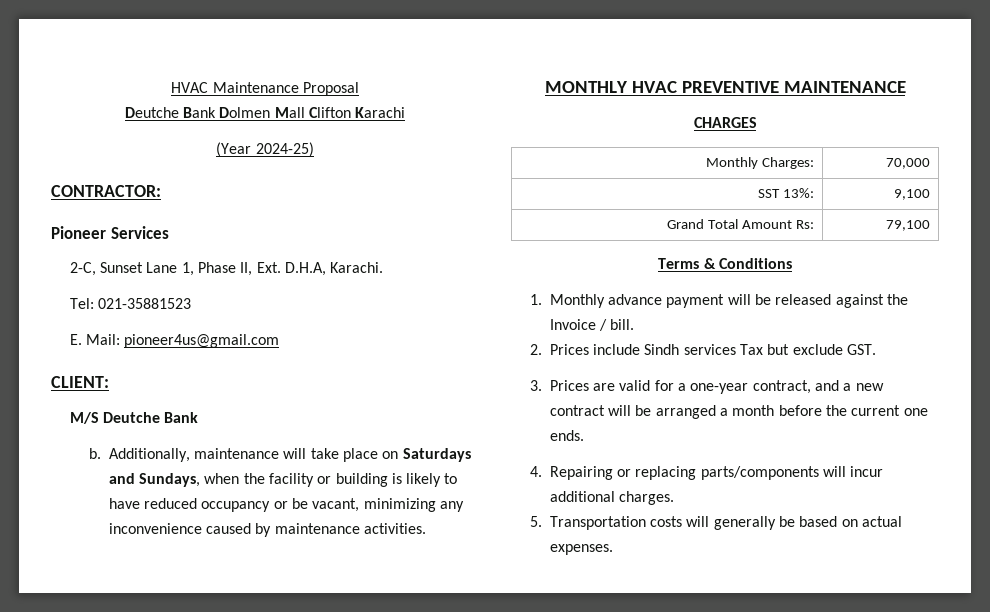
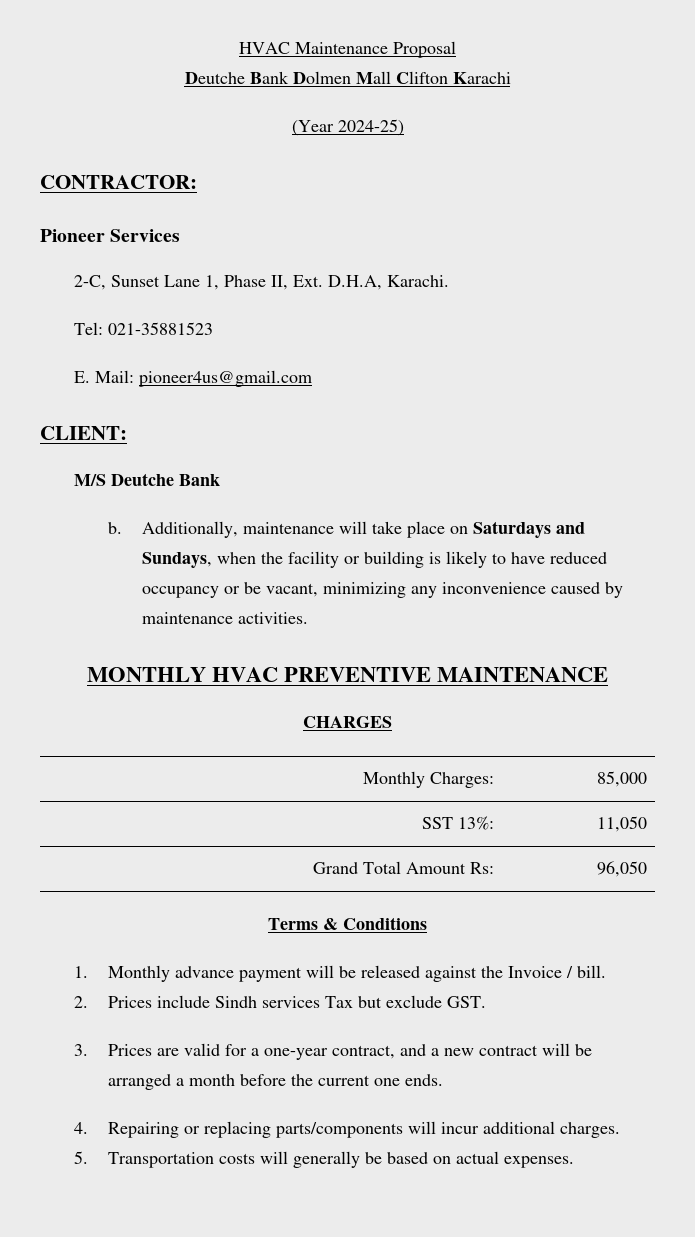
- Monthly Charges: | 70,000
+ Monthly Charges: | 85,000
- SST 13%: | 9,100
+ SST 13%: | 11,050
- Grand Total Amount Rs: | 79,100
+ Grand Total Amount Rs: | 96,050

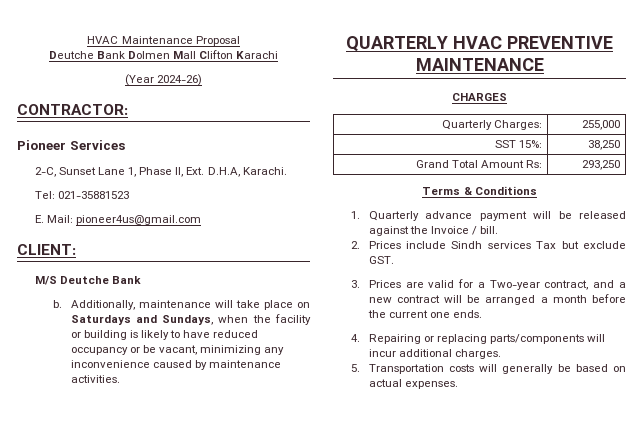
- (Year 2024-25)
+ (Year 2024-26)
- MONTHLY HVAC PREVENTIVE MAINTENANCE
+ QUARTERLY HVAC PREVENTIVE MAINTENANCE
- Monthly Charges: | 85,000
+ Quarterly Charges: | 255,000
- SST 13%: | 11,050
+ SST 15%: | 38,250
- Grand Total Amount Rs: | 96,050
+ Grand Total Amount Rs: | 293,250
- 1. Monthly advance payment will be released against the Invoice / bill.
+ 1. Quarterly advance payment will be released against the Invoice / bill.
- 3. Prices are valid for a one-year contract, and a new contract will be arranged a month before the current one ends.
+ 3. Prices are valid for a Two-year contract, and a new contract will be arranged a month before the current one ends.

